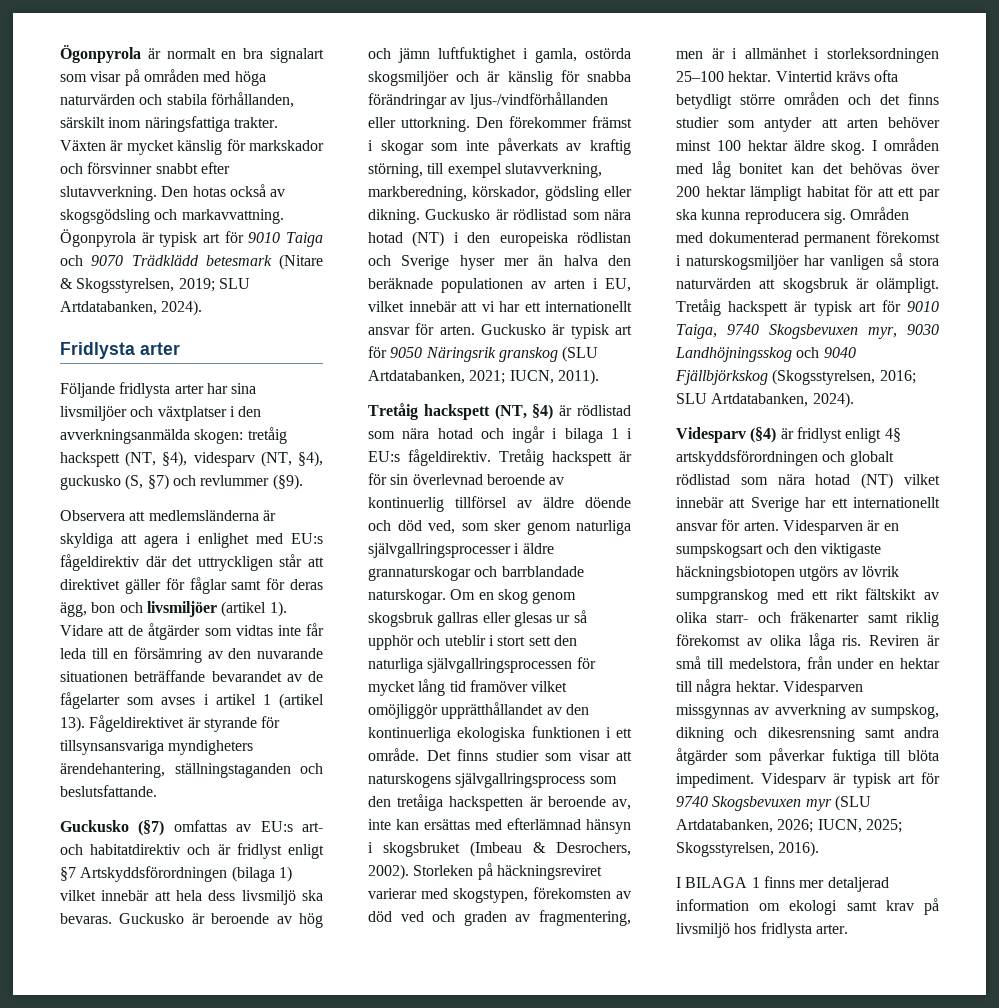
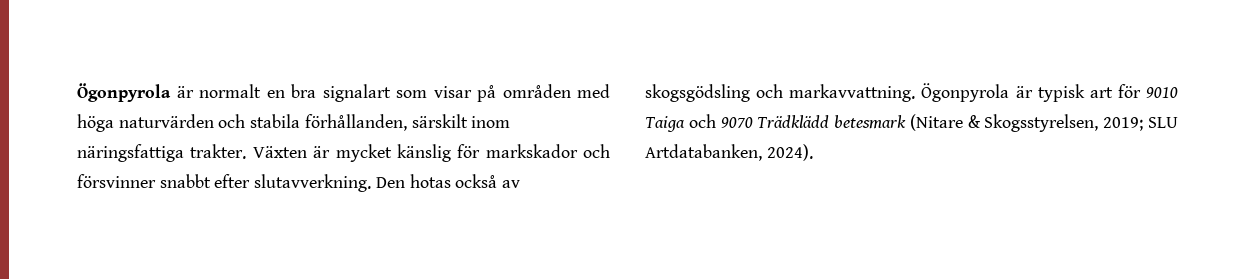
- Fridlysta arter
- Följande fridlysta arter har sina livsmiljöer och växtplatser i den avverkningsanmälda skogen: tretåig hackspett (NT, §4), videsparv (NT, §4), guckusko (S, §7) och revlummer (§9).
- Observera att medlemsländerna är skyldiga att agera i enlighet med EU:s fågeldirektiv där det uttryckligen står att direktivet gäller för fåglar samt för deras ägg, bon och livsmiljöer (artikel 1). Vidare att de åtgärder som vidtas inte får leda till en försämring av den nuvarande situationen beträffande bevarandet av de fågelarter som avses i artikel 1 (artikel 13). Fågeldirektivet är styrande för tillsynsansvariga myndigheters ärendehantering, ställningstaganden och beslutsfattande.
- Guckusko (§7) omfattas av EU:s art- och habitatdirektiv och är fridlyst enligt §7 Artskyddsförordningen (bilaga 1) vilket innebär att hela dess livsmiljö ska bevaras. Guckusko är beroende av hög och jämn luftfuktighet i gamla, ostörda skogsmiljöer och är känslig för snabba förändringar av ljus-/vindförhållanden eller uttorkning. Den förekommer främst i skogar som inte påverkats av kraftig störning, till exempel slutavverkning, markberedning, körskador, gödsling eller dikning. Guckusko är rödlistad som nära hotad (NT) i den europeiska rödlistan och Sverige hyser mer än halva den beräknade populationen av arten i EU, vilket innebär att vi har ett internationellt ansvar för arten. Guckusko är typisk art för 9050 Näringsrik granskog (SLU Artdatabanken, 2021; IUCN, 2011).
- Tretåig hackspett (NT, §4) är rödlistad som nära hotad och ingår i bilaga 1 i EU:s fågeldirektiv. Tretåig hackspett är för sin överlevnad beroende av kontinuerlig tillförsel av äldre döende och död ved, som sker genom naturliga självgallringsprocesser i äldre grannaturskogar och barrblandade naturskogar. Om en skog genom skogsbruk gallras eller glesas ur så upphör och uteblir i stort sett den naturliga självgallringsprocessen för mycket lång tid framöver vilket omöjliggör upprätthållandet av den kontinuerliga ekologiska funktionen i ett område. Det finns studier som visar att naturskogens självgallringsprocess som den tretåiga hackspetten är beroende av, inte kan ersättas med efterlämnad hänsyn i skogsbruket (Imbeau & Desrochers, 2002). Storleken på häckningsreviret varierar med skogstypen, förekomsten av död ved och graden av fragmentering, men är i allmänhet i storleksordningen 25–100 hektar. Vintertid krävs ofta betydligt större områden och det finns studier som antyder att arten behöver minst 100 hektar äldre skog. I områden med låg bonitet kan det behövas över 200 hektar lämpligt habitat för att ett par ska kunna reproducera sig. Områden med dokumenterad permanent förekomst i naturskogsmiljöer har vanligen så stora naturvärden att skogsbruk är olämpligt. Tretåig hackspett är typisk art för 9010 Taiga, 9740 Skogsbevuxen myr, 9030 Landhöjningsskog och 9040 Fjällbjörkskog (Skogsstyrelsen, 2016; SLU Artdatabanken, 2024).
- Videsparv (§4) är fridlyst enligt 4§ artskyddsförordningen och globalt rödlistad som nära hotad (NT) vilket innebär att Sverige har ett internationellt ansvar för arten. Videsparven är en sumpskogsart och den viktigaste häckningsbiotopen utgörs av lövrik sumpgranskog med ett rikt fältskikt av olika starr- och fräkenarter samt riklig förekomst av olika låga ris. Reviren är små till medelstora, från under en hektar till några hektar. Videsparven missgynnas av avverkning av sumpskog, dikning och dikesrensning samt andra åtgärder som påverkar fuktiga till blöta impediment. Videsparv är typisk art för 9740 Skogsbevuxen myr (SLU Artdatabanken, 2026; IUCN, 2025; Skogsstyrelsen, 2016).
- I BILAGA 1 finns mer detaljerad information om ekologi samt krav på livsmiljö hos fridlysta arter.

